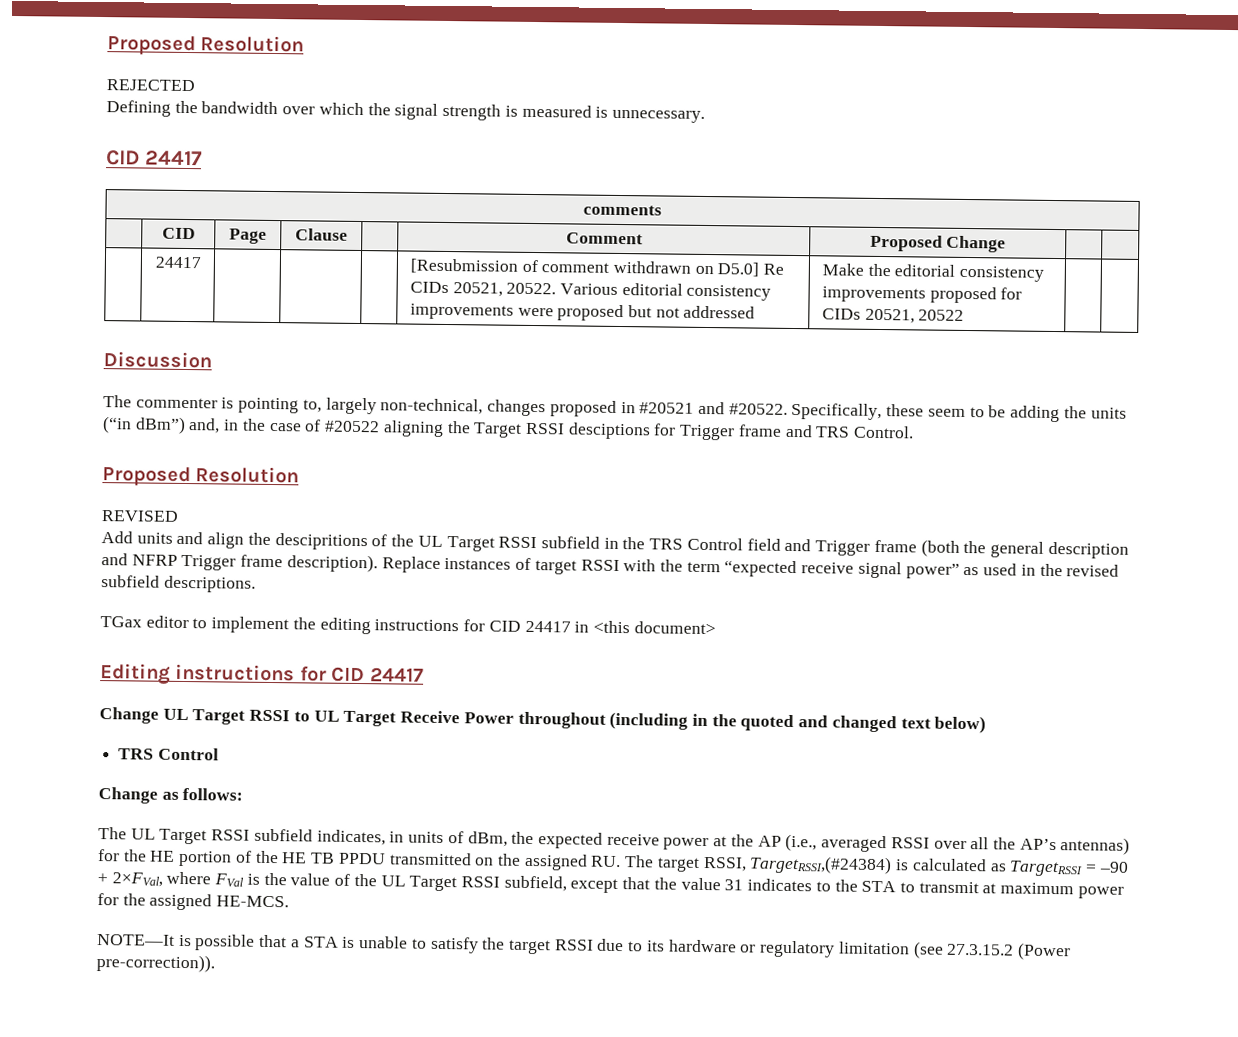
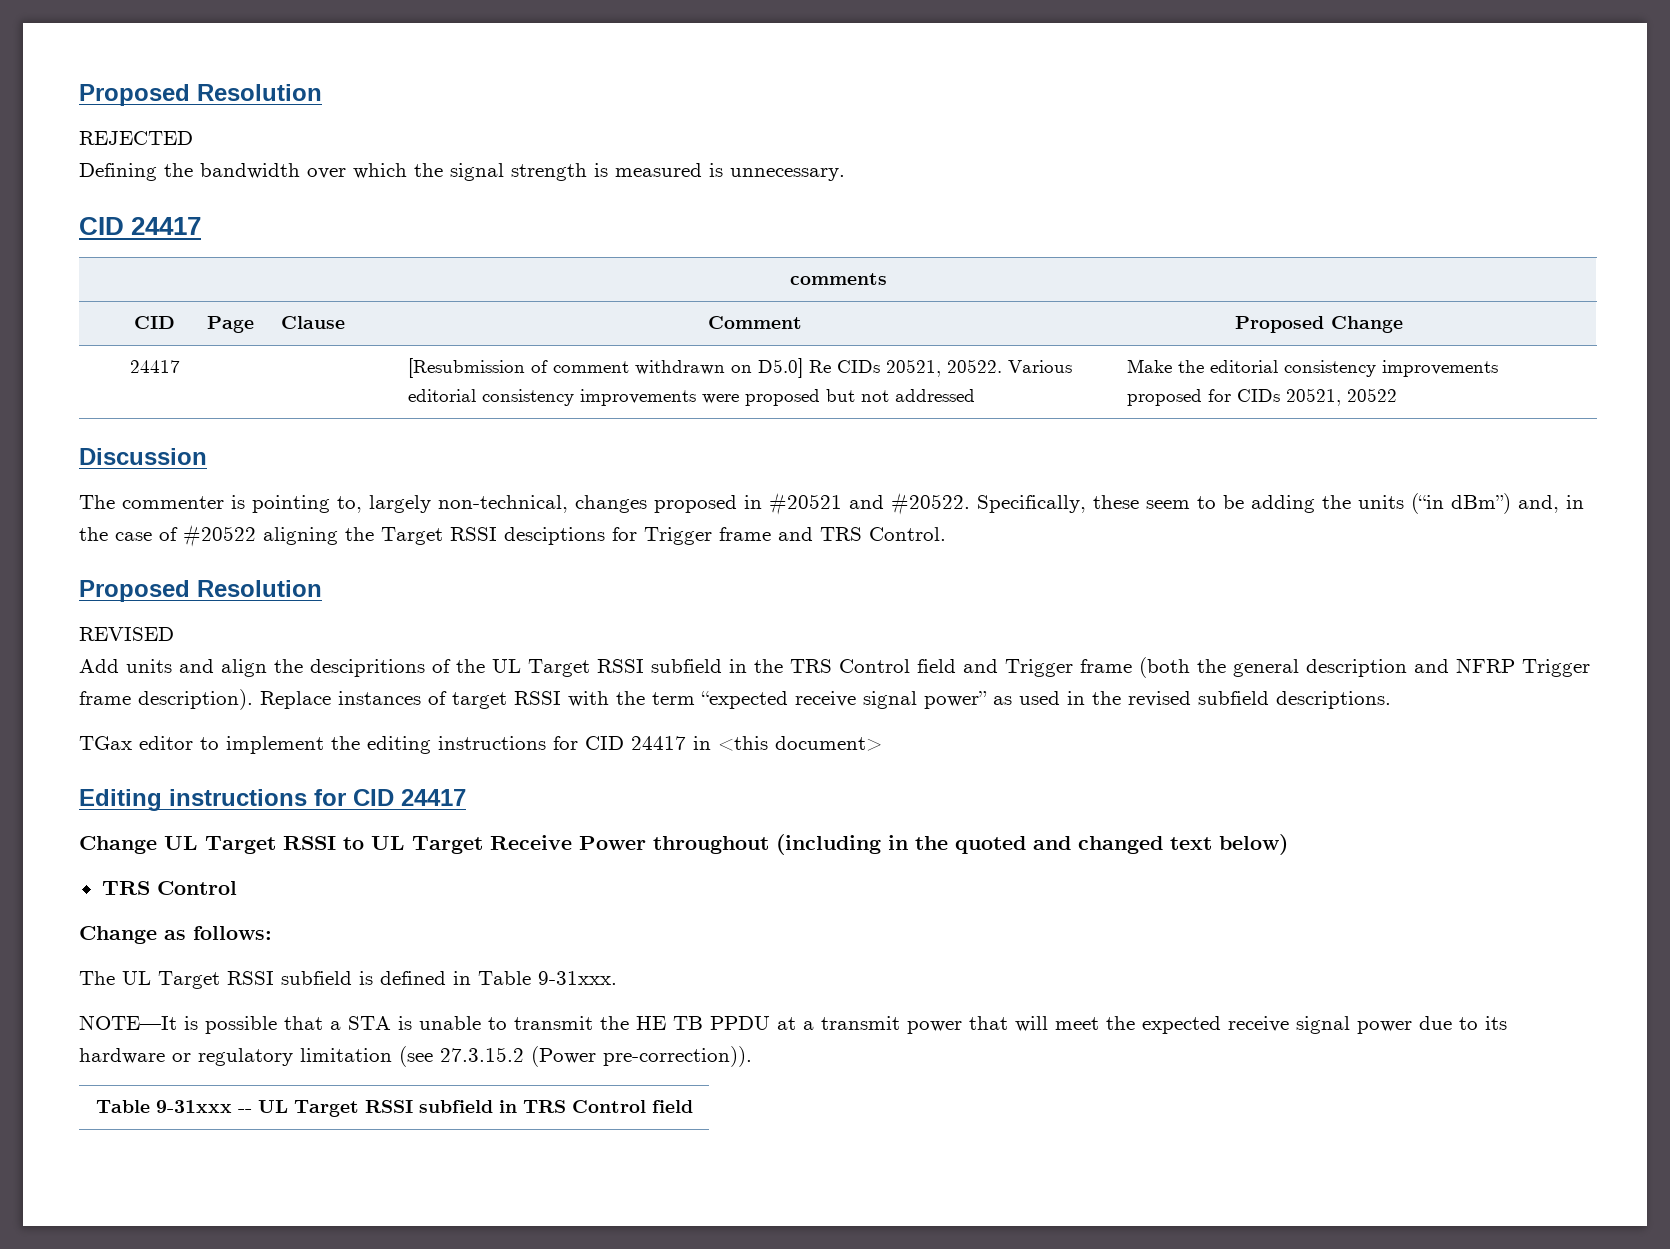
- The UL Target RSSI subfield indicates, in units of dBm, the expected receive power at the AP (i.e., averaged RSSI over all the AP’s antennas) for the HE portion of the HE TB PPDU transmitted on the assigned RU. The target RSSI, TargetRSSI,(#24384) is calculated as TargetRSSI = –90 + 2×FVal, where FVal is the value of the UL Target RSSI subfield, except that the value 31 indicates to the STA to transmit at maximum power for the assigned HE-MCS.
+ The UL Target RSSI subfield is defined in Table 9-31xxx.
- NOTE—It is possible that a STA is unable to satisfy the target RSSI due to its hardware or regulatory limitation (see 27.3.15.2 (Power pre-correction)).
+ NOTE—It is possible that a STA is unable to transmit the HE TB PPDU at a transmit power that will meet the expected receive signal power due to its hardware or regulatory limitation (see 27.3.15.2 (Power pre-correction)).
+ Table 9-31xxx -- UL Target RSSI subfield in TRS Control field

